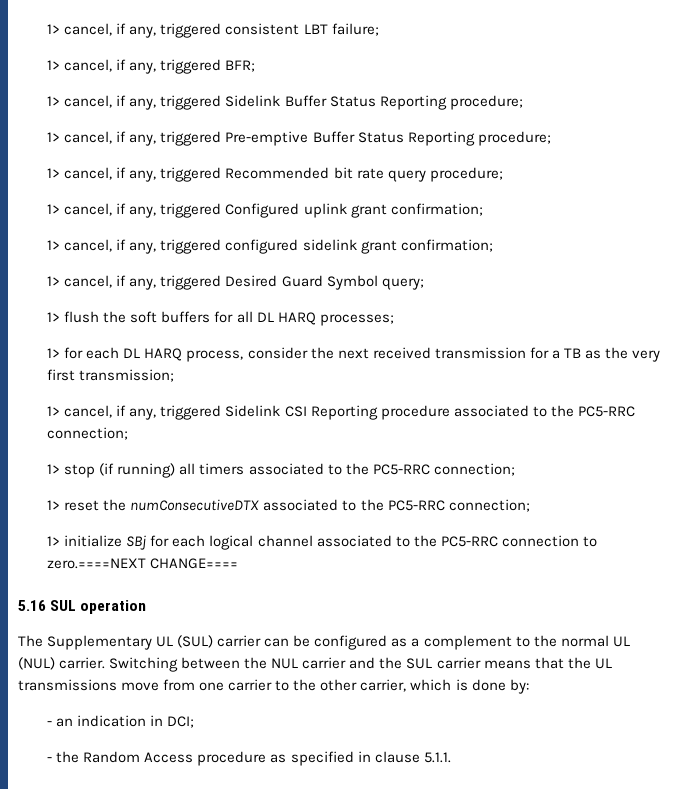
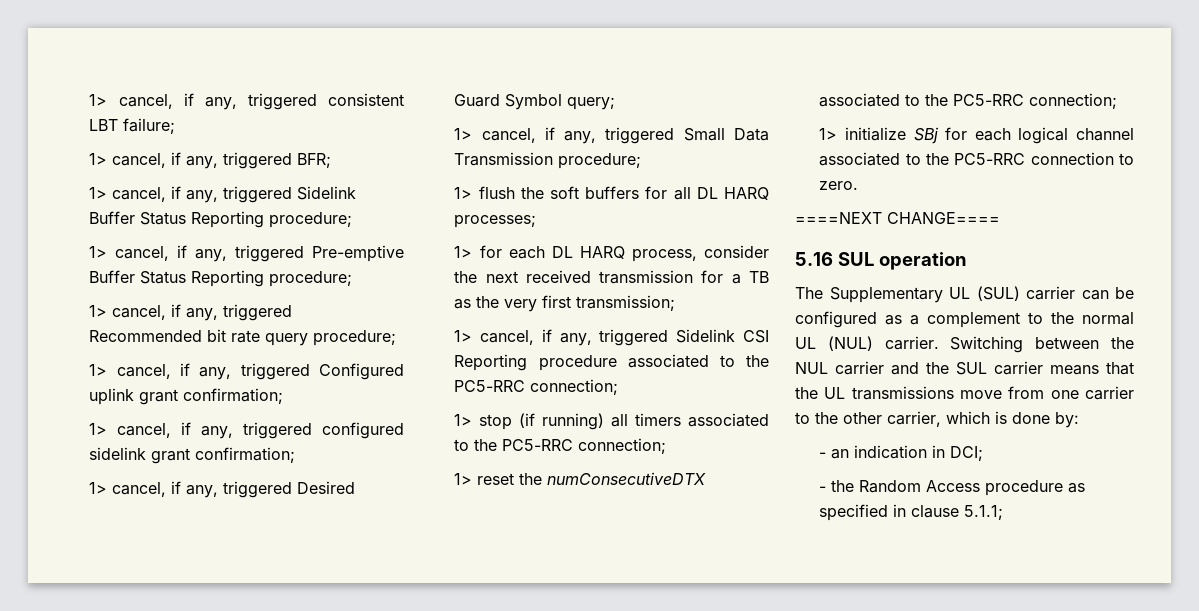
+ 1> cancel, if any, triggered Small Data Transmission procedure;
- 1> initialize SBj for each logical channel associated to the PC5-RRC connection to zero.====NEXT CHANGE====
+ 1> initialize SBj for each logical channel associated to the PC5-RRC connection to zero.
+ ====NEXT CHANGE====
- - the Random Access procedure as specified in clause 5.1.1.
+ - the Random Access procedure as specified in clause 5.1.1;

